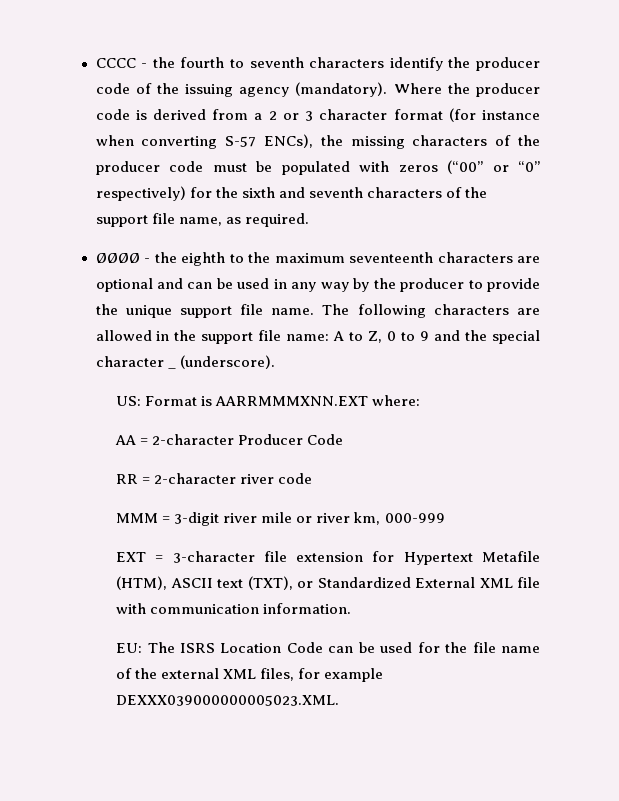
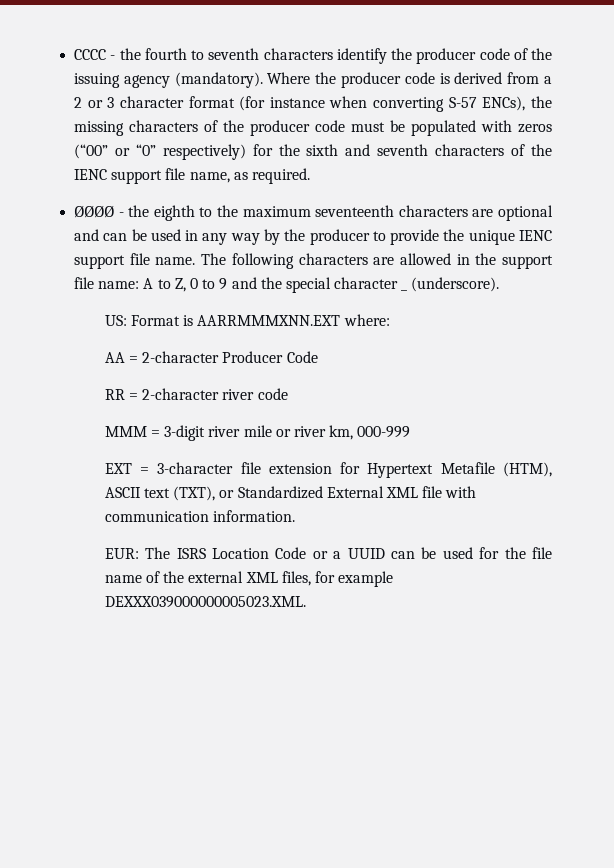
- Where the producer code is derived from a 2 or 3 character format (for instance when converting S-57 ENCs), the missing characters of the producer code must be populated with zeros (“00” or “0” respectively) for the sixth and seventh characters of the support file name, as required.
+ Where the producer code is derived from a 2 or 3 character format (for instance when converting S-57 ENCs), the missing characters of the producer code must be populated with zeros (“00” or “0” respectively) for the sixth and seventh characters of the IENC support file name, as required.
- ØØØØ - the eighth to the maximum seventeenth characters are optional and can be used in any way by the producer to provide the unique support file name.
+ ØØØØ - the eighth to the maximum seventeenth characters are optional and can be used in any way by the producer to provide the unique IENC support file name.
- EU: The ISRS Location Code can be used for the file name of the external XML files, for example DEXXX039000000005023.XML.
+ EUR: The ISRS Location Code or a UUID can be used for the file name of the external XML files, for example DEXXX039000000005023.XML.

